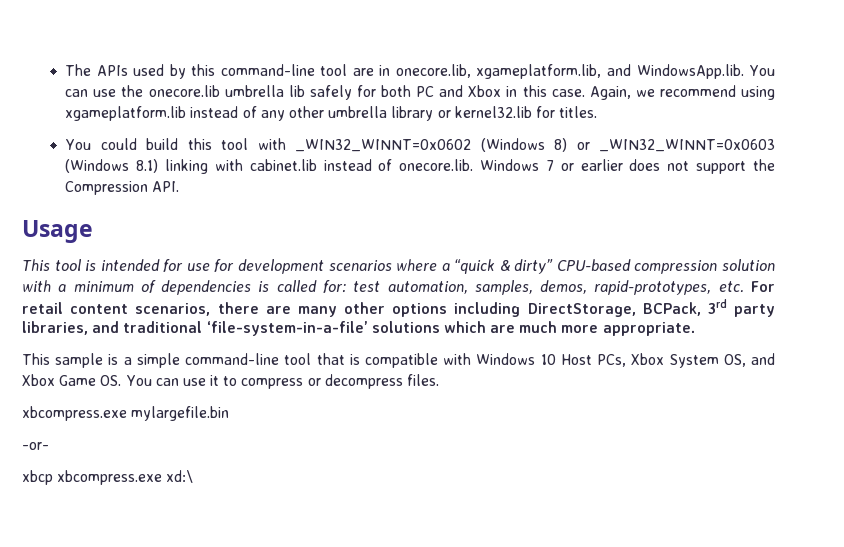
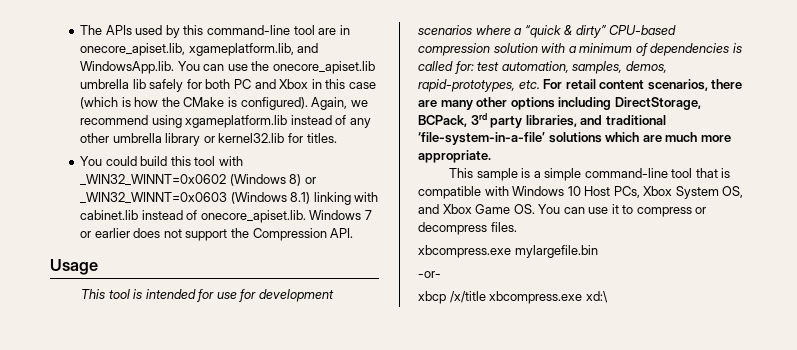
- The APIs used by this command-line tool are in onecore.lib, xgameplatform.lib, and WindowsApp.lib. You can use the onecore.lib umbrella lib safely for both PC and Xbox in this case.
+ The APIs used by this command-line tool are in onecore_apiset.lib, xgameplatform.lib, and WindowsApp.lib. You can use the onecore_apiset.lib umbrella lib safely for both PC and Xbox in this case (which is how the CMake is configured).
- You could build this tool with _WIN32_WINNT=0x0602 (Windows 8) or _WIN32_WINNT=0x0603 (Windows 8.1) linking with cabinet.lib instead of onecore.lib. Windows 7 or earlier does not support the Compression API.
+ You could build this tool with _WIN32_WINNT=0x0602 (Windows 8) or _WIN32_WINNT=0x0603 (Windows 8.1) linking with cabinet.lib instead of onecore_apiset.lib. Windows 7 or earlier does not support the Compression API.
- xbcp xbcompress.exe xd:\
+ xbcp /x/title xbcompress.exe xd:\

